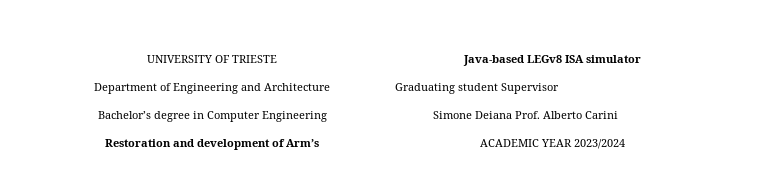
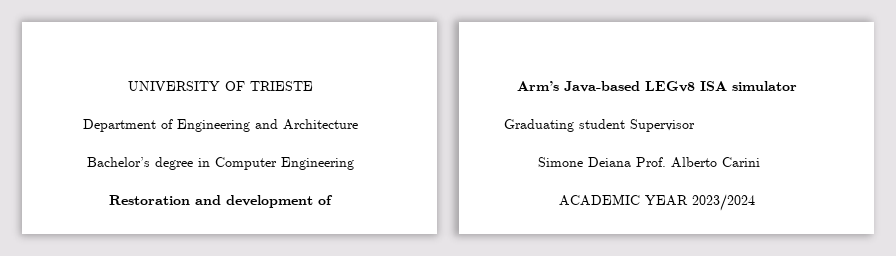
- Restoration and development of Arm’s
- Java-based LEGv8 ISA simulator
+ Restoration and development of
+ Arm’s Java-based LEGv8 ISA simulator

